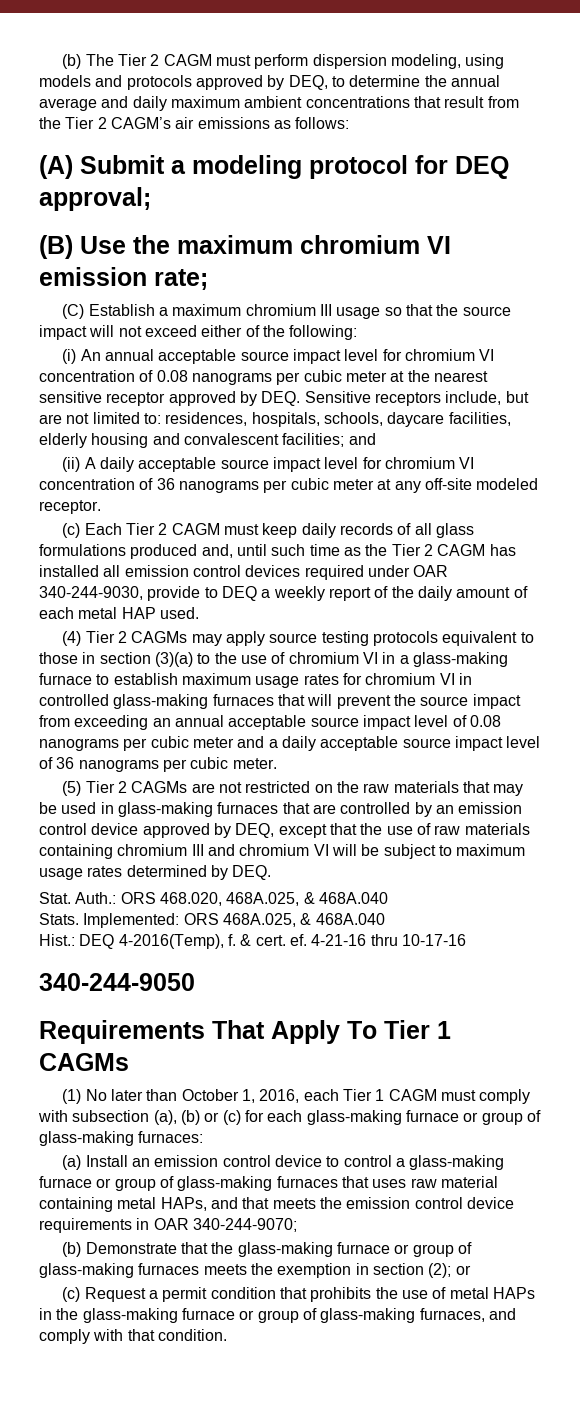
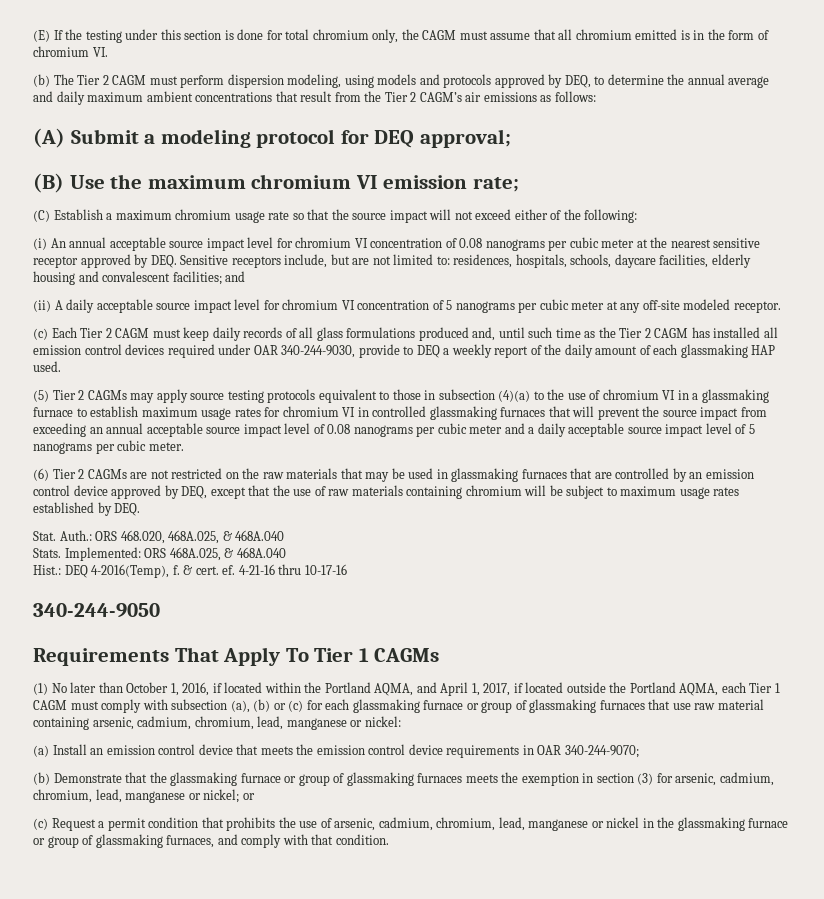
+ (E) If the testing under this section is done for total chromium only, the CAGM must assume that all chromium emitted is in the form of chromium VI.
- (C) Establish a maximum chromium III usage so that the source impact will not exceed either of the following:
+ (C) Establish a maximum chromium usage rate so that the source impact will not exceed either of the following:
- (ii) A daily acceptable source impact level for chromium VI concentration of 36 nanograms per cubic meter at any off-site modeled receptor.
+ (ii) A daily acceptable source impact level for chromium VI concentration of 5 nanograms per cubic meter at any off-site modeled receptor.
- (c) Each Tier 2 CAGM must keep daily records of all glass formulations produced and, until such time as the Tier 2 CAGM has installed all emission control devices required under OAR 340-244-9030, provide to DEQ a weekly report of the daily amount of each metal HAP used.
+ (c) Each Tier 2 CAGM must keep daily records of all glass formulations produced and, until such time as the Tier 2 CAGM has installed all emission control devices required under OAR 340-244-9030, provide to DEQ a weekly report of the daily amount of each glassmaking HAP used.
- (4) Tier 2 CAGMs may apply source testing protocols equivalent to those in section (3)(a) to the use of chromium VI in a glass-making furnace to establish maximum usage rates for chromium VI in controlled glass-making furnaces that will prevent the source impact from exceeding an annual acceptable source impact level of 0.08 nanograms per cubic meter and a daily acceptable source impact level of 36 nanograms per cubic meter.
+ (5) Tier 2 CAGMs may apply source testing protocols equivalent to those in subsection (4)(a) to the use of chromium VI in a glassmaking furnace to establish maximum usage rates for chromium VI in controlled glassmaking furnaces that will prevent the source impact from exceeding an annual acceptable source impact level of 0.08 nanograms per cubic meter and a daily acceptable source impact level of 5 nanograms per cubic meter.
- (5) Tier 2 CAGMs are not restricted on the raw materials that may be used in glass-making furnaces that are controlled by an emission control device approved by DEQ, except that the use of raw materials containing chromium III and chromium VI will be subject to maximum usage rates determined by DEQ.
+ (6) Tier 2 CAGMs are not restricted on the raw materials that may be used in glassmaking furnaces that are controlled by an emission control device approved by DEQ, except that the use of raw materials containing chromium will be subject to maximum usage rates established by DEQ.
- (1) No later than October 1, 2016, each Tier 1 CAGM must comply with subsection (a), (b) or (c) for each glass-making furnace or group of glass-making furnaces:
+ (1) No later than October 1, 2016, if located within the Portland AQMA, and April 1, 2017, if located outside the Portland AQMA, each Tier 1 CAGM must comply with subsection (a), (b) or (c) for each glassmaking furnace or group of glassmaking furnaces that use raw material containing arsenic, cadmium, chromium, lead, manganese or nickel:
- (a) Install an emission control device to control a glass-making furnace or group of glass-making furnaces that uses raw material containing metal HAPs, and that meets the emission control device requirements in OAR 340-244-9070;
+ (a) Install an emission control device that meets the emission control device requirements in OAR 340-244-9070;
- (b) Demonstrate that the glass-making furnace or group of glass-making furnaces meets the exemption in section (2); or
+ (b) Demonstrate that the glassmaking furnace or group of glassmaking furnaces meets the exemption in section (3) for arsenic, cadmium, chromium, lead, manganese or nickel; or
- (c) Request a permit condition that prohibits the use of metal HAPs in the glass-making furnace or group of glass-making furnaces, and comply with that condition.
+ (c) Request a permit condition that prohibits the use of arsenic, cadmium, chromium, lead, manganese or nickel in the glassmaking furnace or group of glassmaking furnaces, and comply with that condition.

